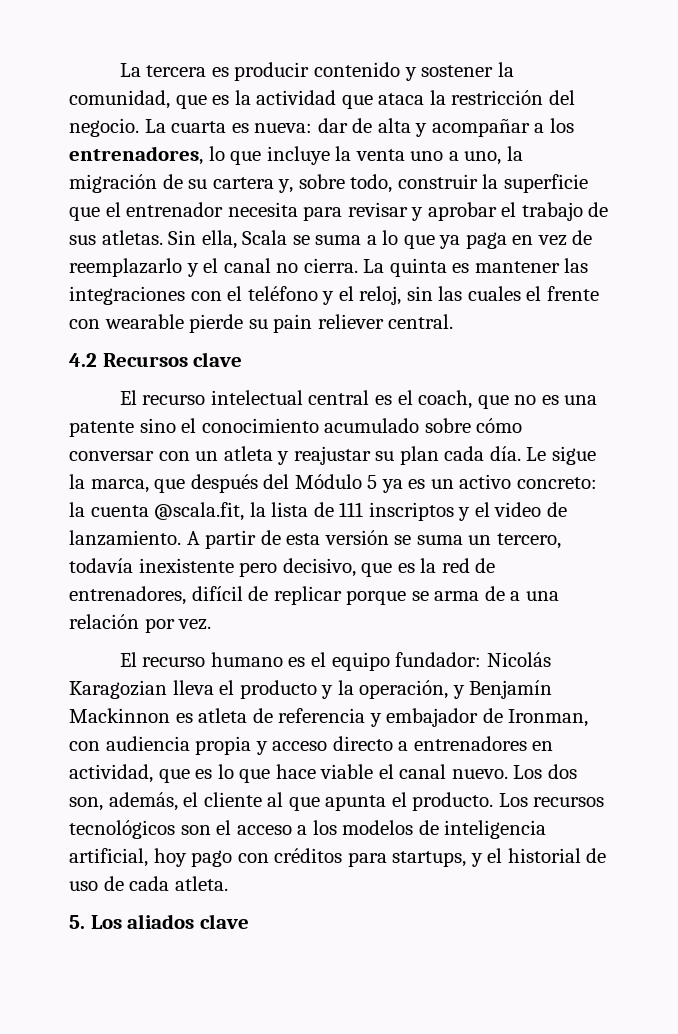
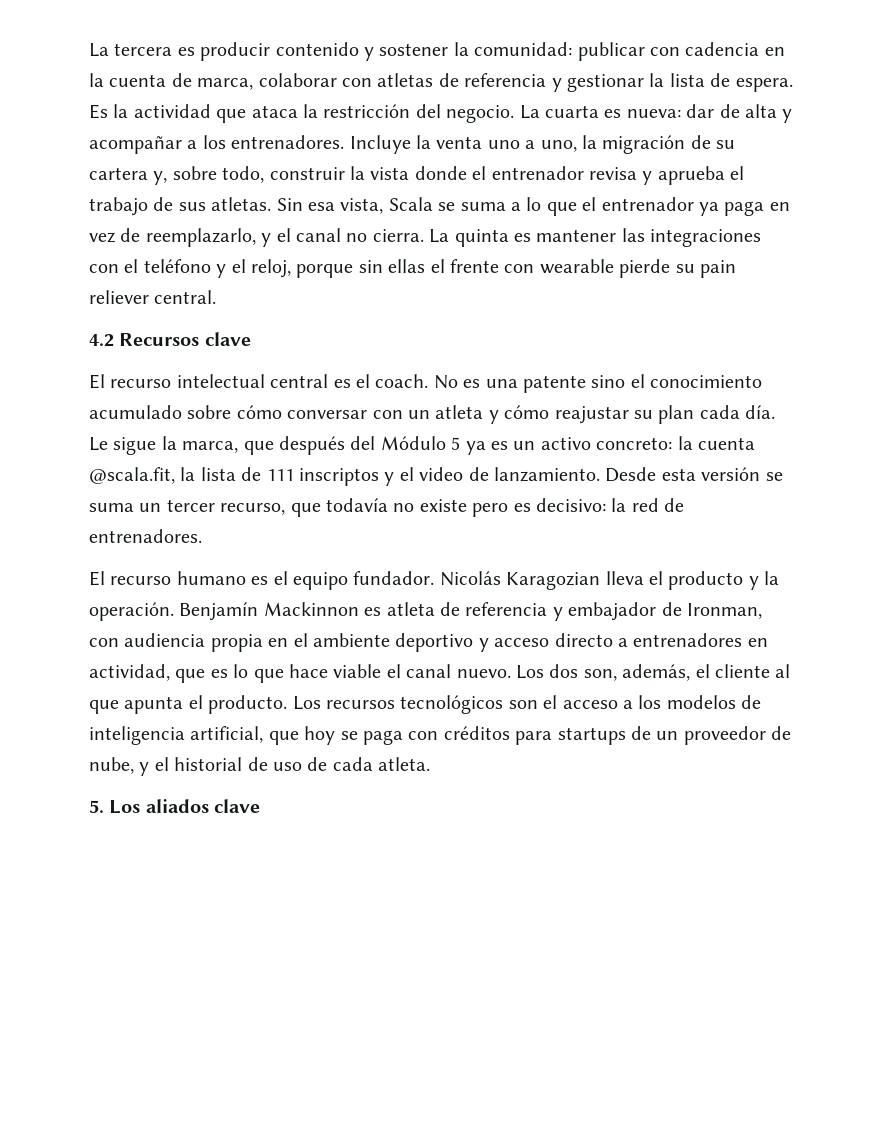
- La tercera es producir contenido y sostener la comunidad, que es la actividad que ataca la restricción del negocio.
+ La tercera es producir contenido y sostener la comunidad: publicar con cadencia en la cuenta de marca, colaborar con atletas de referencia y gestionar la lista de espera. Es la actividad que ataca la restricción del negocio.
- La cuarta es nueva: dar de alta y acompañar a los entrenadores, lo que incluye la venta uno a uno, la migración de su cartera y, sobre todo, construir la superficie que el entrenador necesita para revisar y aprobar el trabajo de sus atletas.
+ La cuarta es nueva: dar de alta y acompañar a los entrenadores. Incluye la venta uno a uno, la migración de su cartera y, sobre todo, construir la vista donde el entrenador revisa y aprueba el trabajo de sus atletas.
- Sin ella, Scala se suma a lo que ya paga en vez de reemplazarlo y el canal no cierra.
+ Sin esa vista, Scala se suma a lo que el entrenador ya paga en vez de reemplazarlo, y el canal no cierra.
- La quinta es mantener las integraciones con el teléfono y el reloj, sin las cuales el frente con wearable pierde su pain reliever central.
+ La quinta es mantener las integraciones con el teléfono y el reloj, porque sin ellas el frente con wearable pierde su pain reliever central.
- El recurso intelectual central es el coach, que no es una patente sino el conocimiento acumulado sobre cómo conversar con un atleta y reajustar su plan cada día.
+ El recurso intelectual central es el coach. No es una patente sino el conocimiento acumulado sobre cómo conversar con un atleta y cómo reajustar su plan cada día.
- A partir de esta versión se suma un tercero, todavía inexistente pero decisivo, que es la red de entrenadores, difícil de replicar porque se arma de a una relación por vez.
+ Desde esta versión se suma un tercer recurso, que todavía no existe pero es decisivo: la red de entrenadores.
- El recurso humano es el equipo fundador: Nicolás Karagozian lleva el producto y la operación, y Benjamín Mackinnon es atleta de referencia y embajador de Ironman, con audiencia propia y acceso directo a entrenadores en actividad, que es lo que hace viable el canal nuevo.
+ El recurso humano es el equipo fundador. Nicolás Karagozian lleva el producto y la operación. Benjamín Mackinnon es atleta de referencia y embajador de Ironman, con audiencia propia en el ambiente deportivo y acceso directo a entrenadores en actividad, que es lo que hace viable el canal nuevo.
- Los recursos tecnológicos son el acceso a los modelos de inteligencia artificial, hoy pago con créditos para startups, y el historial de uso de cada atleta.
+ Los recursos tecnológicos son el acceso a los modelos de inteligencia artificial, que hoy se paga con créditos para startups de un proveedor de nube, y el historial de uso de cada atleta.

